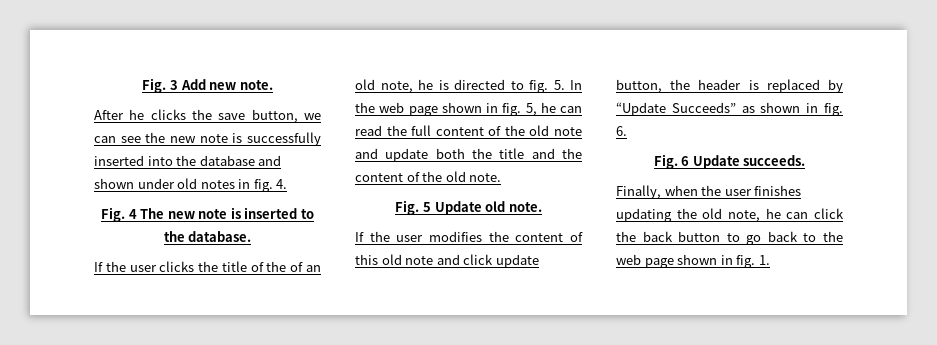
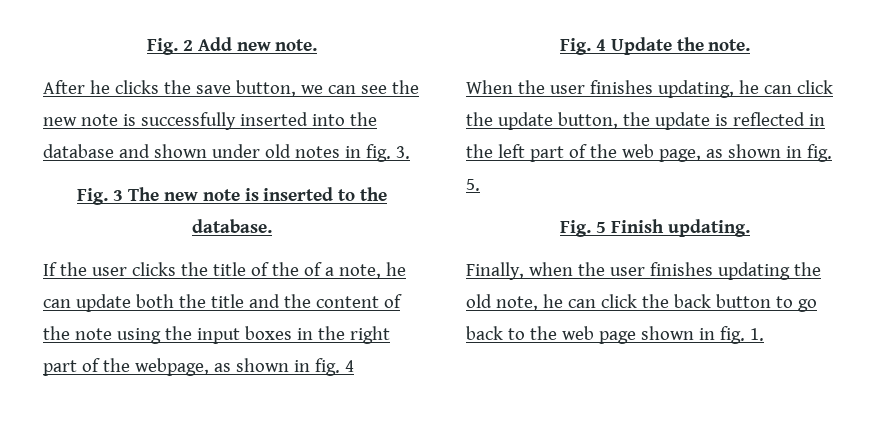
- Fig. 3 Add new note.
+ Fig. 2 Add new note.
- After he clicks the save button, we can see the new note is successfully inserted into the database and shown under old notes in fig. 4.
- Fig. 4 The new note is inserted to the database.
+ After he clicks the save button, we can see the new note is successfully inserted into the database and shown under old notes in fig. 3.
+ Fig. 3 The new note is inserted to the database.
- If the user clicks the title of the of an old note, he is directed to fig. 5. In the web page shown in fig. 5, he can read the full content of the old note and update both the title and the content of the old note.
- Fig. 5 Update old note.
- If the user modifies the content of this old note and click update button, the header is replaced by “Update Succeeds” as shown in fig. 6.
- Fig. 6 Update succeeds.
+ If the user clicks the title of the of a note, he can update both the title and the content of the note using the input boxes in the right part of the webpage, as shown in fig. 4
+ Fig. 4 Update the note.
+ When the user finishes updating, he can click the update button, the update is reflected in the left part of the web page, as shown in fig. 5.
+ Fig. 5 Finish updating.

